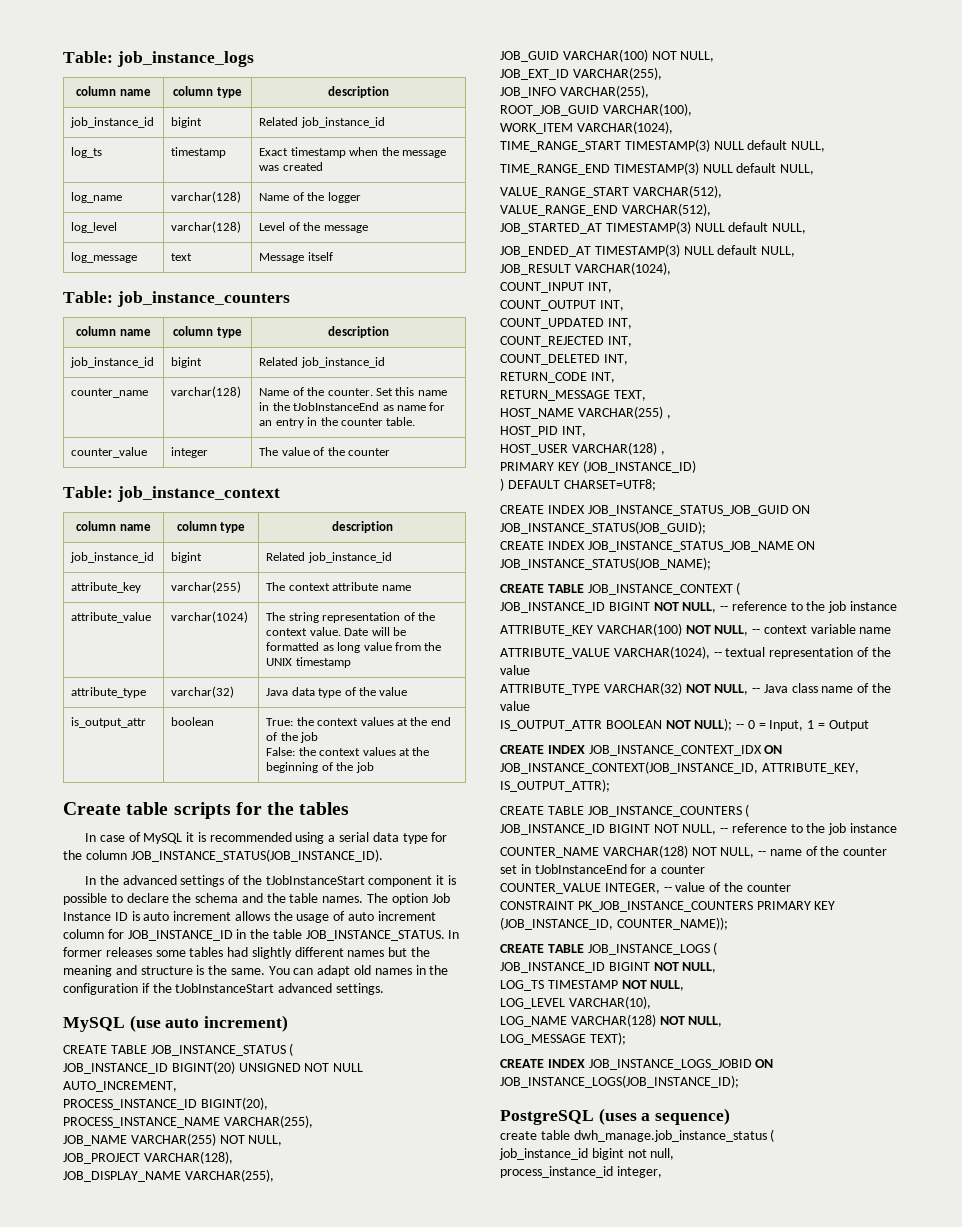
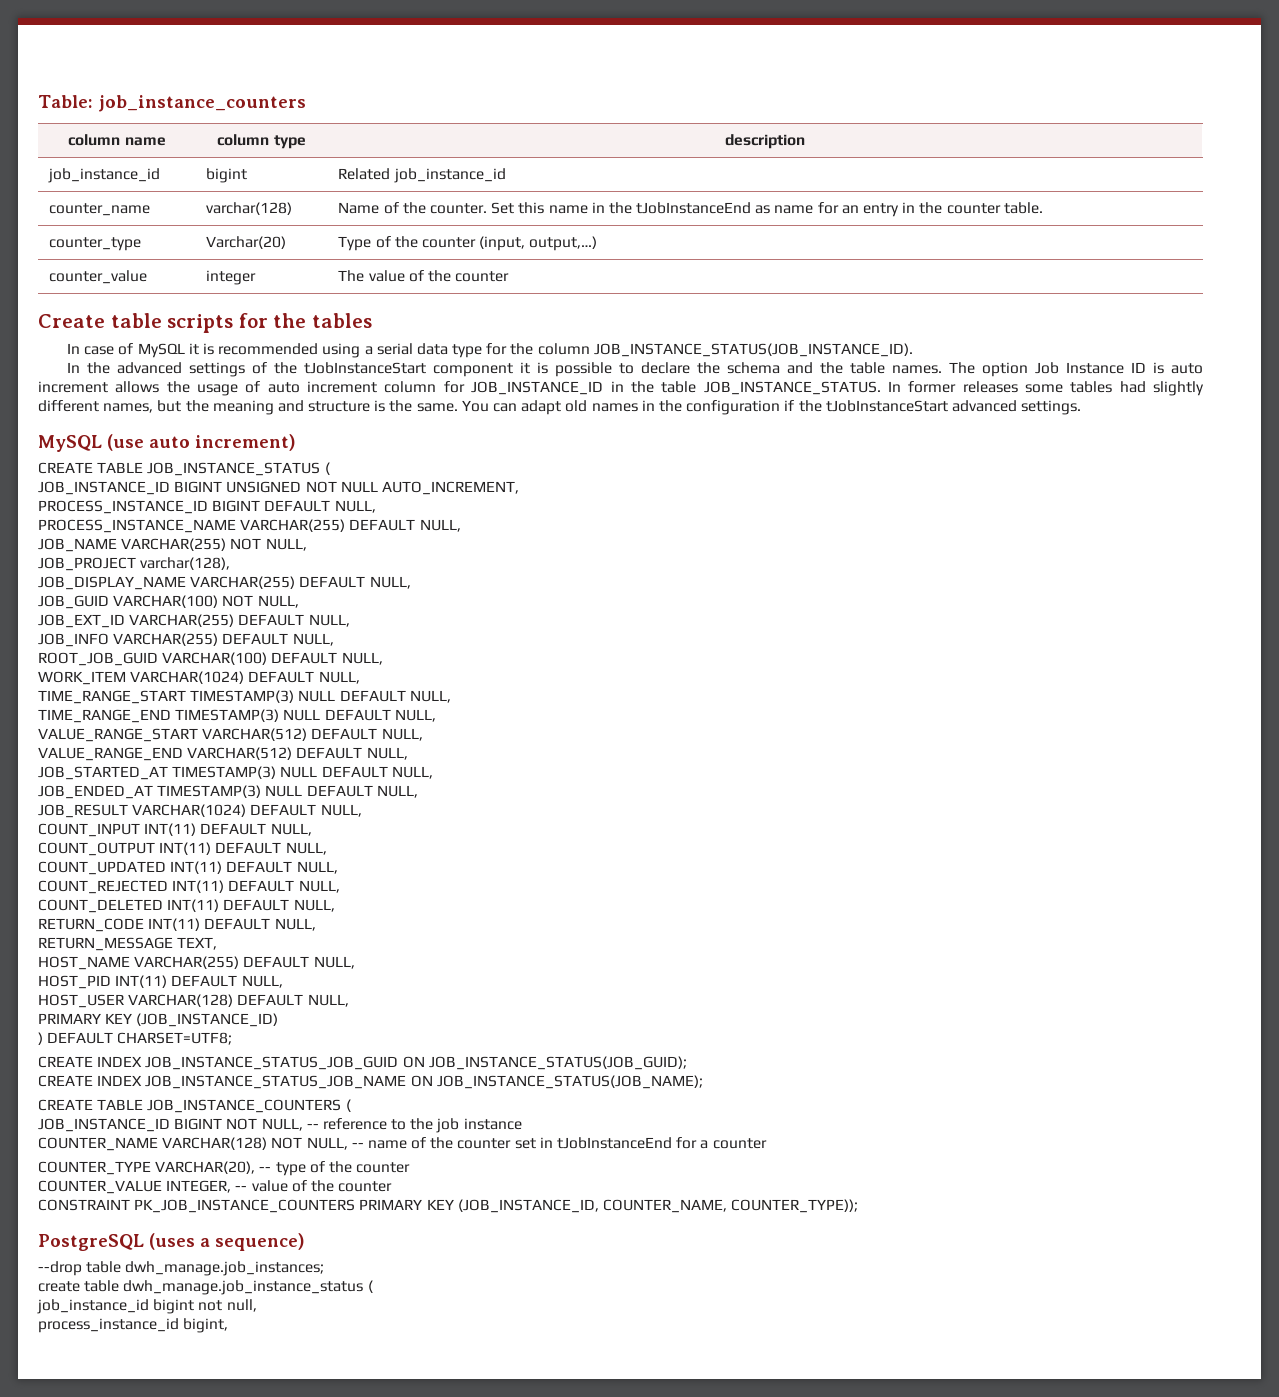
- Table: job_instance_logs
- column name | column type | description
- job_instance_id | bigint | Related job_instance_id
- log_ts | timestamp | Exact timestamp when the message was created
- log_name | varchar(128) | Name of the logger
- log_level | varchar(128) | Level of the message
- log_message | text | Message itself
+ counter_type | Varchar(20) | Type of the counter (input, output,…)
- Table: job_instance_context
- column name | column type | description
- job_instance_id | bigint | Related job_instance_id
- attribute_key | varchar(255) | The context attribute name
- attribute_value | varchar(1024) | The string representation of the context value. Date will be formatted as long value from the UNIX timestamp
- attribute_type | varchar(32) | Java data type of the value
- is_output_attr | boolean | True: the context values at the end of the job
- False: the context values at the beginning of the job
- In former releases some tables had slightly different names but the meaning and structure is the same.
+ In former releases some tables had slightly different names, but the meaning and structure is the same.
- JOB_INSTANCE_ID BIGINT(20) UNSIGNED NOT NULL AUTO_INCREMENT,
+ JOB_INSTANCE_ID BIGINT UNSIGNED NOT NULL AUTO_INCREMENT,
- PROCESS_INSTANCE_ID BIGINT(20),
- PROCESS_INSTANCE_NAME VARCHAR(255),
+ PROCESS_INSTANCE_ID BIGINT DEFAULT NULL,
+ PROCESS_INSTANCE_NAME VARCHAR(255) DEFAULT NULL,
- JOB_PROJECT VARCHAR(128),
+ JOB_PROJECT varchar(128),
- JOB_DISPLAY_NAME VARCHAR(255),
+ JOB_DISPLAY_NAME VARCHAR(255) DEFAULT NULL,
- JOB_EXT_ID VARCHAR(255),
- JOB_INFO VARCHAR(255),
- ROOT_JOB_GUID VARCHAR(100),
- WORK_ITEM VARCHAR(1024),
+ JOB_EXT_ID VARCHAR(255) DEFAULT NULL,
+ JOB_INFO VARCHAR(255) DEFAULT NULL,
+ ROOT_JOB_GUID VARCHAR(100) DEFAULT NULL,
+ WORK_ITEM VARCHAR(1024) DEFAULT NULL,
- TIME_RANGE_START TIMESTAMP(3) NULL default NULL,
+ TIME_RANGE_START TIMESTAMP(3) NULL DEFAULT NULL,
- TIME_RANGE_END TIMESTAMP(3) NULL default NULL,
+ TIME_RANGE_END TIMESTAMP(3) NULL DEFAULT NULL,
- VALUE_RANGE_START VARCHAR(512),
- VALUE_RANGE_END VARCHAR(512),
+ VALUE_RANGE_START VARCHAR(512) DEFAULT NULL,
+ VALUE_RANGE_END VARCHAR(512) DEFAULT NULL,
- JOB_STARTED_AT TIMESTAMP(3) NULL default NULL,
+ JOB_STARTED_AT TIMESTAMP(3) NULL DEFAULT NULL,
- JOB_ENDED_AT TIMESTAMP(3) NULL default NULL,
+ JOB_ENDED_AT TIMESTAMP(3) NULL DEFAULT NULL,
- JOB_RESULT VARCHAR(1024),
- COUNT_INPUT INT,
- COUNT_OUTPUT INT,
- COUNT_UPDATED INT,
- COUNT_REJECTED INT,
- COUNT_DELETED INT,
- RETURN_CODE INT,
+ JOB_RESULT VARCHAR(1024) DEFAULT NULL,
+ COUNT_INPUT INT(11) DEFAULT NULL,
+ COUNT_OUTPUT INT(11) DEFAULT NULL,
+ COUNT_UPDATED INT(11) DEFAULT NULL,
+ COUNT_REJECTED INT(11) DEFAULT NULL,
+ COUNT_DELETED INT(11) DEFAULT NULL,
+ RETURN_CODE INT(11) DEFAULT NULL,
- HOST_NAME VARCHAR(255) ,
+ HOST_NAME VARCHAR(255) DEFAULT NULL,
- HOST_PID INT,
+ HOST_PID INT(11) DEFAULT NULL,
- HOST_USER VARCHAR(128) ,
+ HOST_USER VARCHAR(128) DEFAULT NULL,
- CREATE TABLE JOB_INSTANCE_CONTEXT (
- JOB_INSTANCE_ID BIGINT NOT NULL, -- reference to the job instance
- ATTRIBUTE_KEY VARCHAR(100) NOT NULL, -- context variable name
- ATTRIBUTE_VALUE VARCHAR(1024), -- textual representation of the value
- ATTRIBUTE_TYPE VARCHAR(32) NOT NULL, -- Java class name of the value
- IS_OUTPUT_ATTR BOOLEAN NOT NULL); -- 0 = Input, 1 = Output
- CREATE INDEX JOB_INSTANCE_CONTEXT_IDX ON JOB_INSTANCE_CONTEXT(JOB_INSTANCE_ID, ATTRIBUTE_KEY, IS_OUTPUT_ATTR);
+ COUNTER_TYPE VARCHAR(20), -- type of the counter
- CONSTRAINT PK_JOB_INSTANCE_COUNTERS PRIMARY KEY (JOB_INSTANCE_ID, COUNTER_NAME));
- CREATE TABLE JOB_INSTANCE_LOGS (
- JOB_INSTANCE_ID BIGINT NOT NULL,
- LOG_TS TIMESTAMP NOT NULL,
- LOG_LEVEL VARCHAR(10),
- LOG_NAME VARCHAR(128) NOT NULL,
- LOG_MESSAGE TEXT);
- CREATE INDEX JOB_INSTANCE_LOGS_JOBID ON JOB_INSTANCE_LOGS(JOB_INSTANCE_ID);
+ CONSTRAINT PK_JOB_INSTANCE_COUNTERS PRIMARY KEY (JOB_INSTANCE_ID, COUNTER_NAME, COUNTER_TYPE));
+ --drop table dwh_manage.job_instances;
- process_instance_id integer,
+ process_instance_id bigint,

